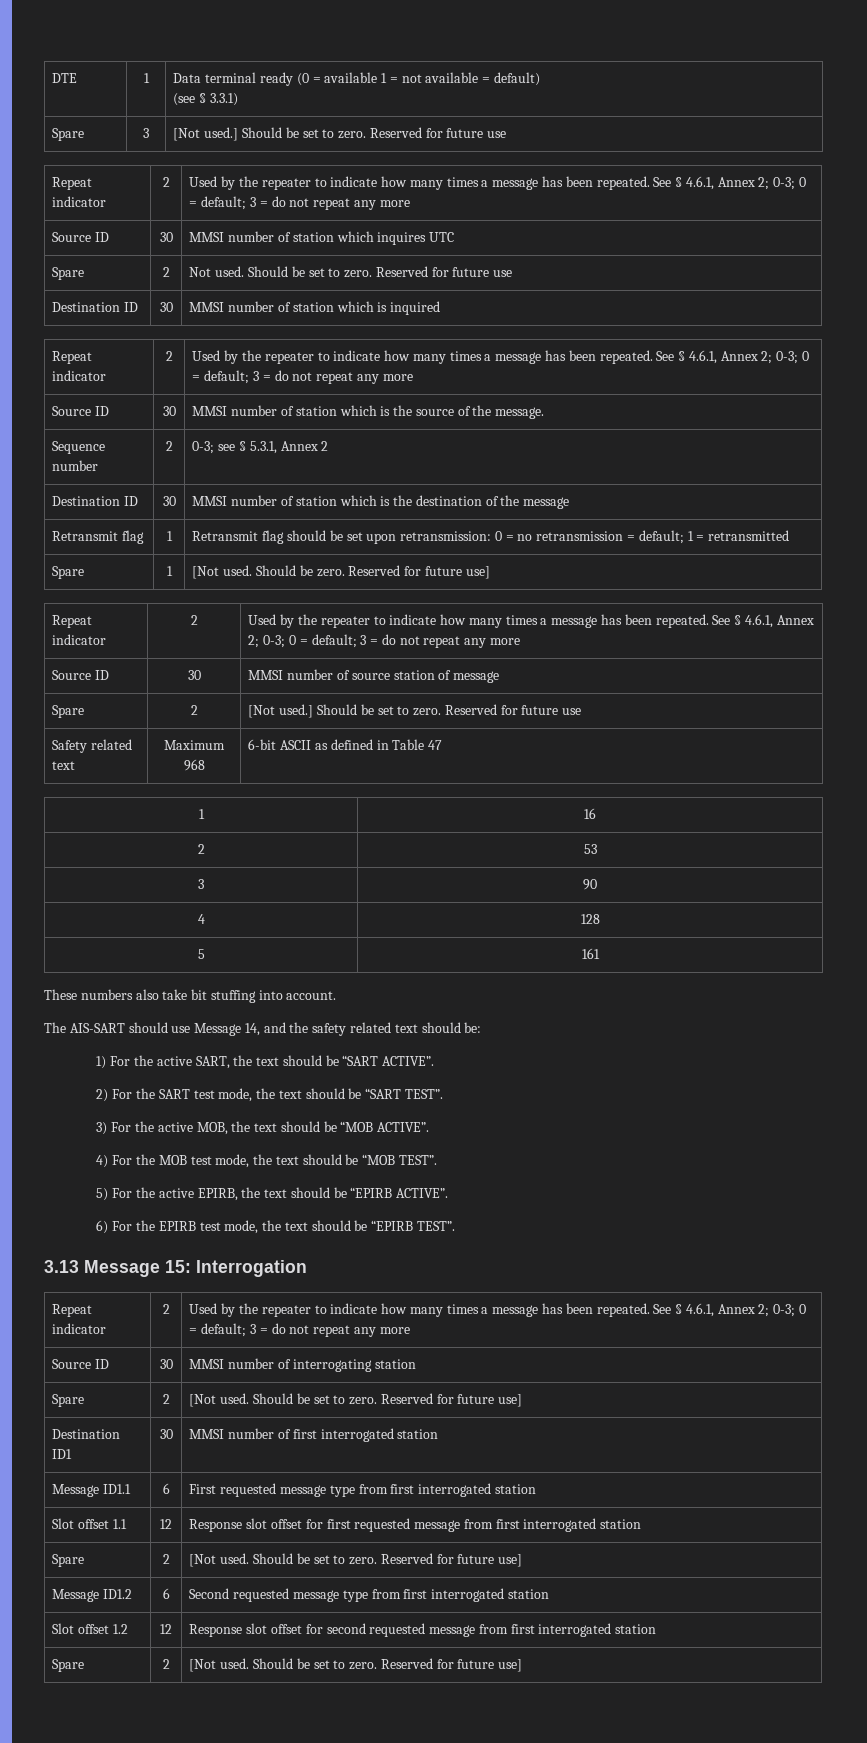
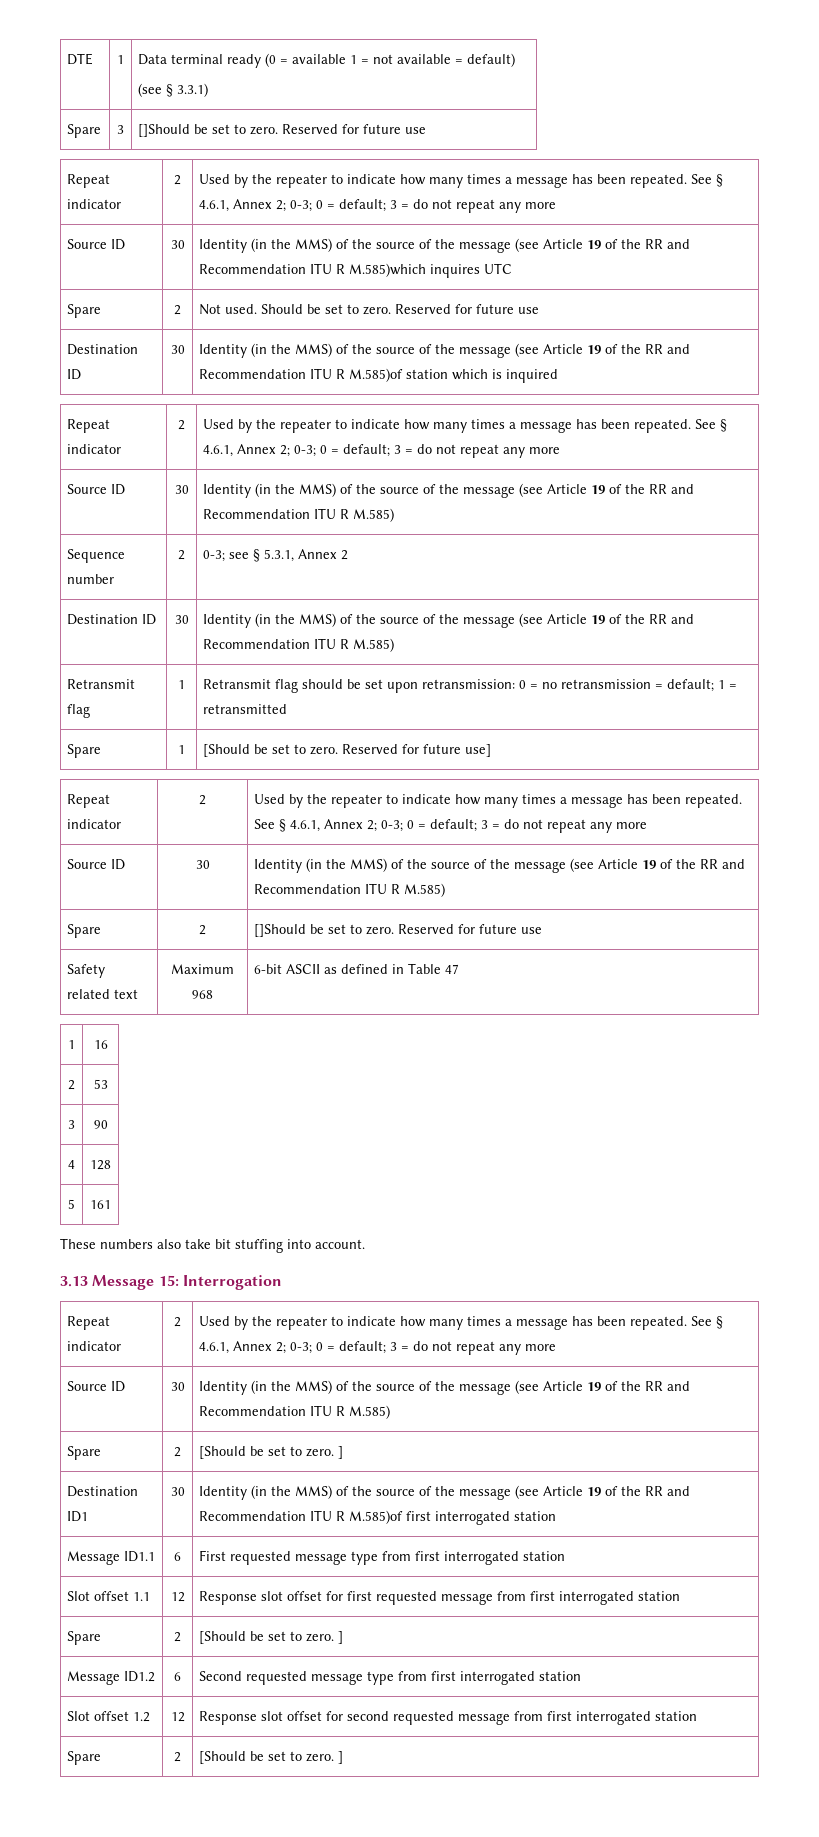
- Spare | 3 | [Not used.] Should be set to zero. Reserved for future use
+ Spare | 3 | []Should be set to zero. Reserved for future use
- Source ID | 30 | MMSI number of station which inquires UTC
+ Source ID | 30 | Identity (in the MMS) of the source of the message (see Article 19 of the RR and Recommendation ITU R M.585)which inquires UTC
- Destination ID | 30 | MMSI number of station which is inquired
+ Destination ID | 30 | Identity (in the MMS) of the source of the message (see Article 19 of the RR and Recommendation ITU R M.585)of station which is inquired
  Repeat indicator | 2 | Used by the repeater to indicate how many times a message has been repeated. See § 4.6.1, Annex 2; 0-3; 0 = default; 3 = do not repeat any more
- Source ID | 30 | MMSI number of station which is the source of the message.
+ Source ID | 30 | Identity (in the MMS) of the source of the message (see Article 19 of the RR and Recommendation ITU R M.585)
- Destination ID | 30 | MMSI number of station which is the destination of the message
+ Destination ID | 30 | Identity (in the MMS) of the source of the message (see Article 19 of the RR and Recommendation ITU R M.585)
- Spare | 1 | [Not used. Should be zero. Reserved for future use]
+ Spare | 1 | [Should be set to zero. Reserved for future use]
  Repeat indicator | 2 | Used by the repeater to indicate how many times a message has been repeated. See § 4.6.1, Annex 2; 0-3; 0 = default; 3 = do not repeat any more
- Source ID | 30 | MMSI number of source station of message
- Spare | 2 | [Not used.] Should be set to zero. Reserved for future use
+ Source ID | 30 | Identity (in the MMS) of the source of the message (see Article 19 of the RR and Recommendation ITU R M.585)
+ Spare | 2 | []Should be set to zero. Reserved for future use
- The AIS-SART should use Message 14, and the safety related text should be:
- 1) For the active SART, the text should be “SART ACTIVE”.
- 2) For the SART test mode, the text should be “SART TEST”.
- 3) For the active MOB, the text should be “MOB ACTIVE”.
- 4) For the MOB test mode, the text should be “MOB TEST”.
- 5) For the active EPIRB, the text should be “EPIRB ACTIVE”.
- 6) For the EPIRB test mode, the text should be “EPIRB TEST”.
  3.13 Message 15: Interrogation
  Repeat indicator | 2 | Used by the repeater to indicate how many times a message has been repeated. See § 4.6.1, Annex 2; 0-3; 0 = default; 3 = do not repeat any more
- Source ID | 30 | MMSI number of interrogating station
- Spare | 2 | [Not used. Should be set to zero. Reserved for future use]
+ Source ID | 30 | Identity (in the MMS) of the source of the message (see Article 19 of the RR and Recommendation ITU R M.585)
+ Spare | 2 | [Should be set to zero. ]
- Destination ID1 | 30 | MMSI number of first interrogated station
+ Destination ID1 | 30 | Identity (in the MMS) of the source of the message (see Article 19 of the RR and Recommendation ITU R M.585)of first interrogated station
  Slot offset 1.1 | 12 | Response slot offset for first requested message from first interrogated station
- Spare | 2 | [Not used. Should be set to zero. Reserved for future use]
+ Spare | 2 | [Should be set to zero. ]
  Slot offset 1.2 | 12 | Response slot offset for second requested message from first interrogated station
- Spare | 2 | [Not used. Should be set to zero. Reserved for future use]
+ Spare | 2 | [Should be set to zero. ]

